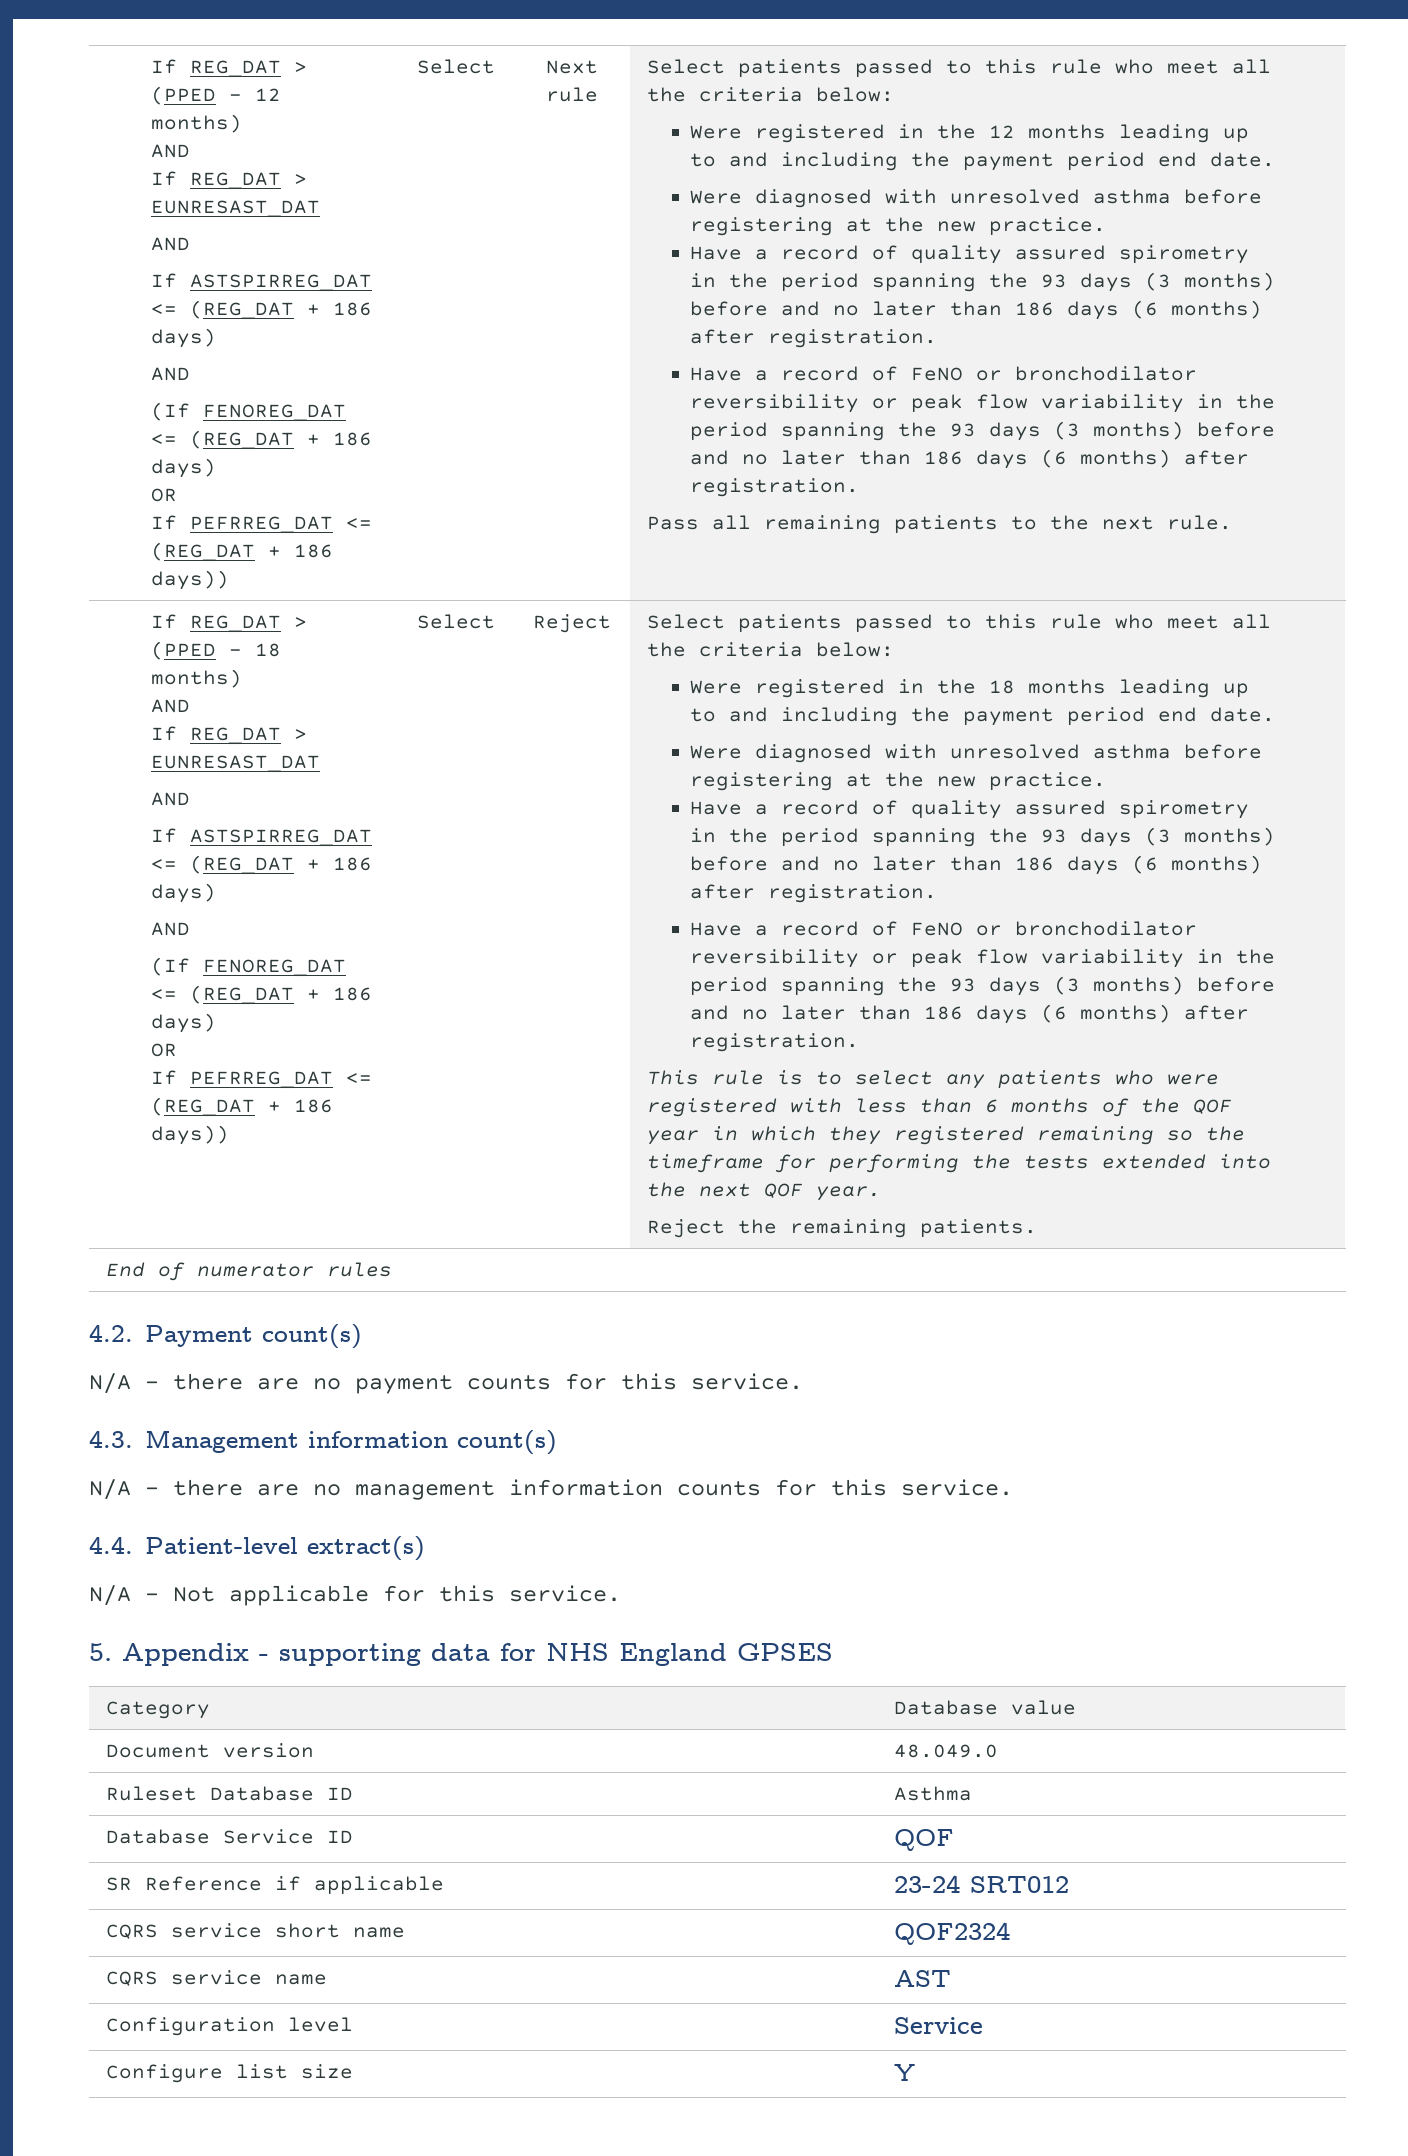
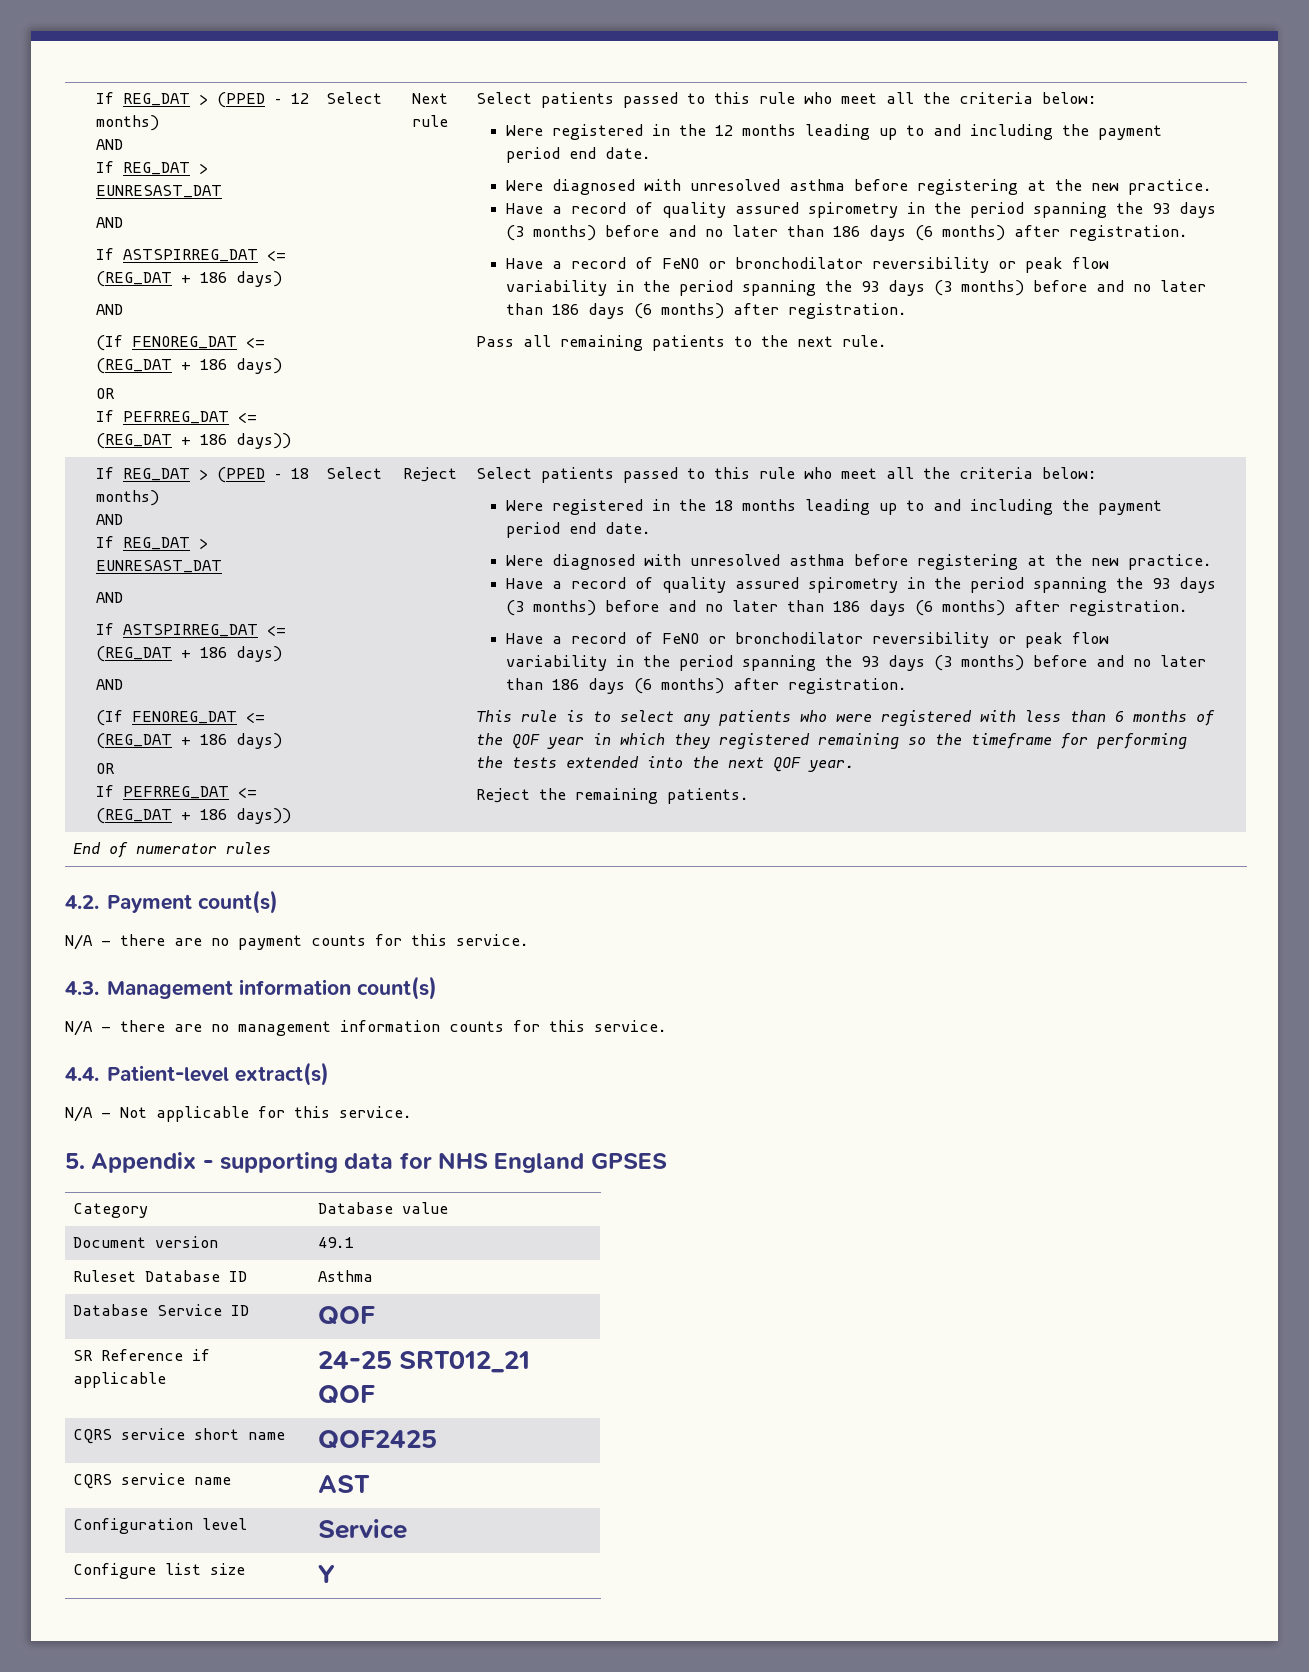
- Document version | 48.049.0
+ Document version | 49.1
- SR Reference if applicable | 23-24 SRT012
+ SR Reference if applicable | 24-25 SRT012_21 QOF
- CQRS service short name | QOF2324
+ CQRS service short name | QOF2425

